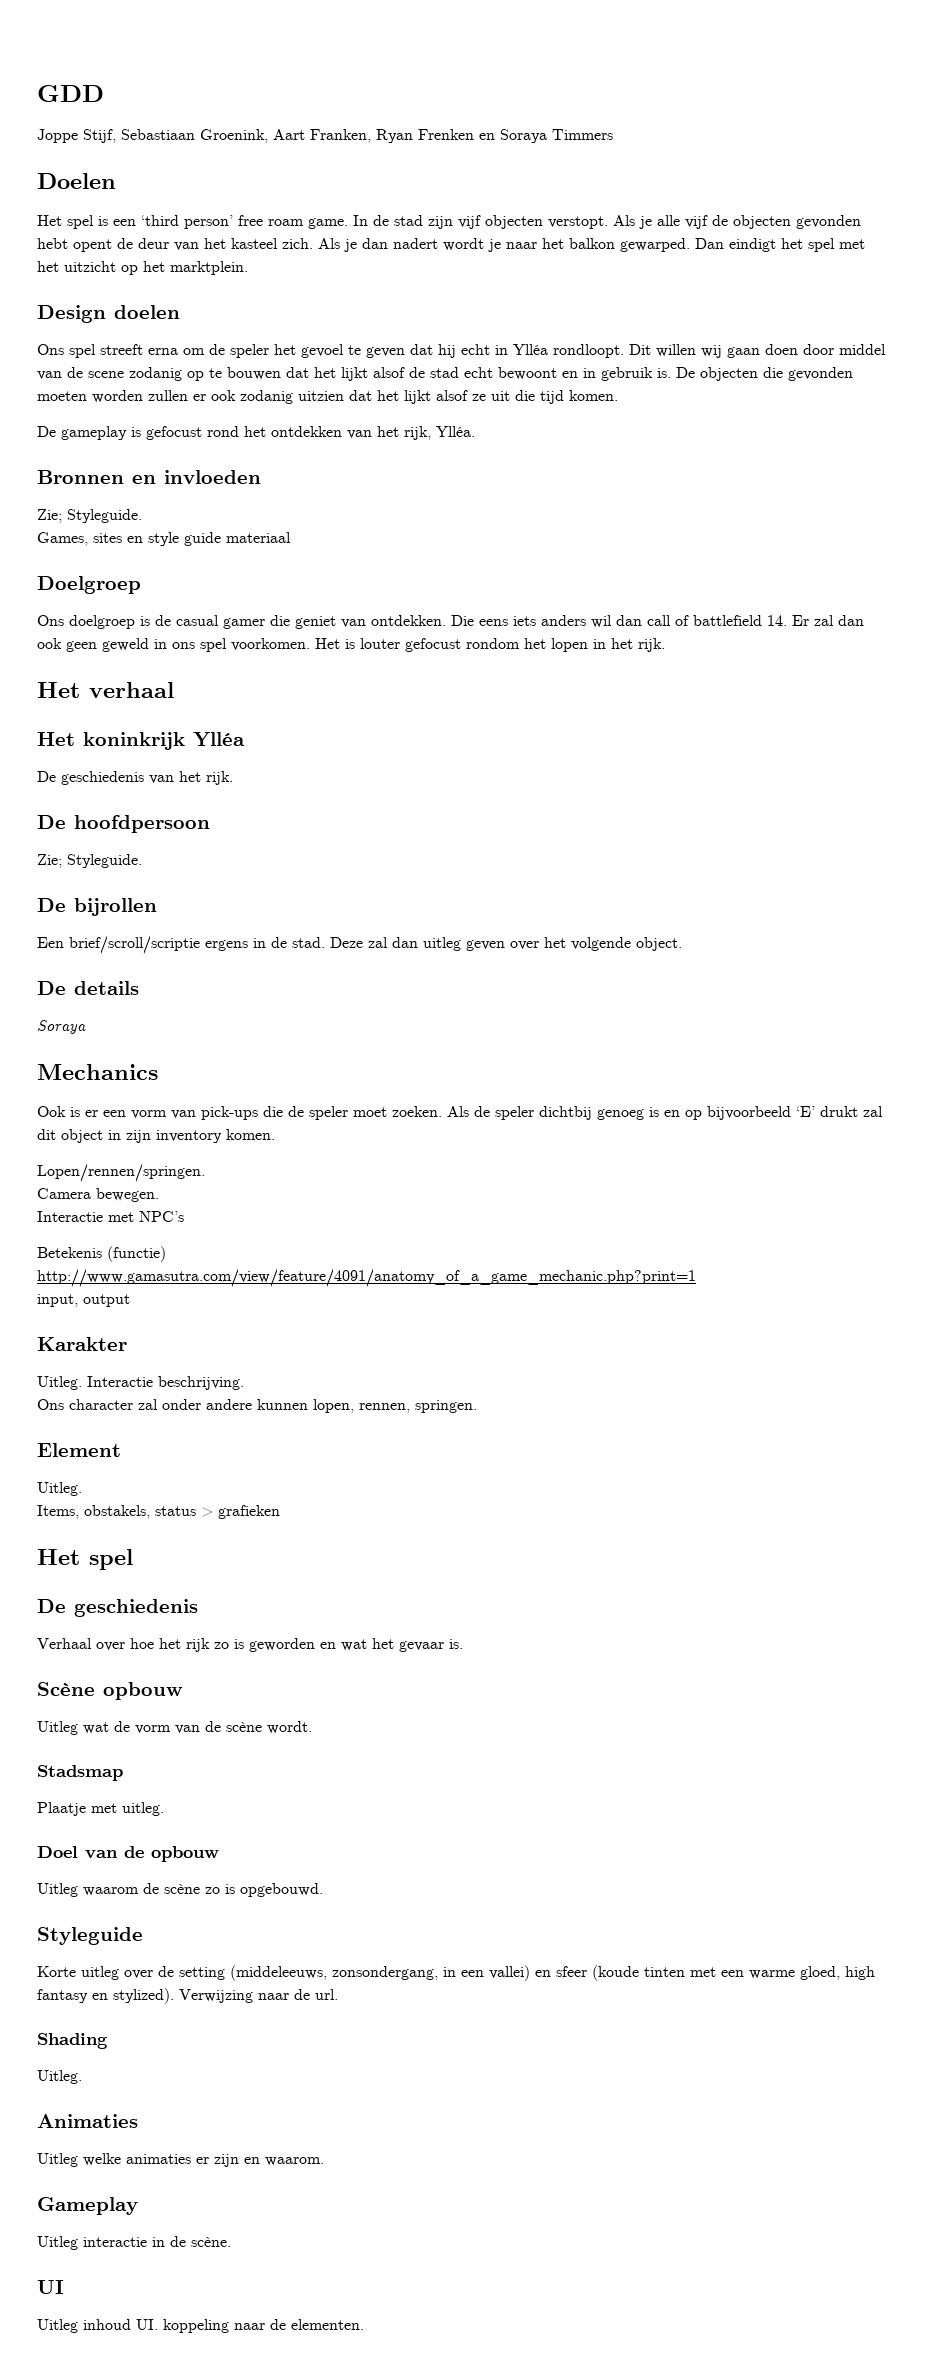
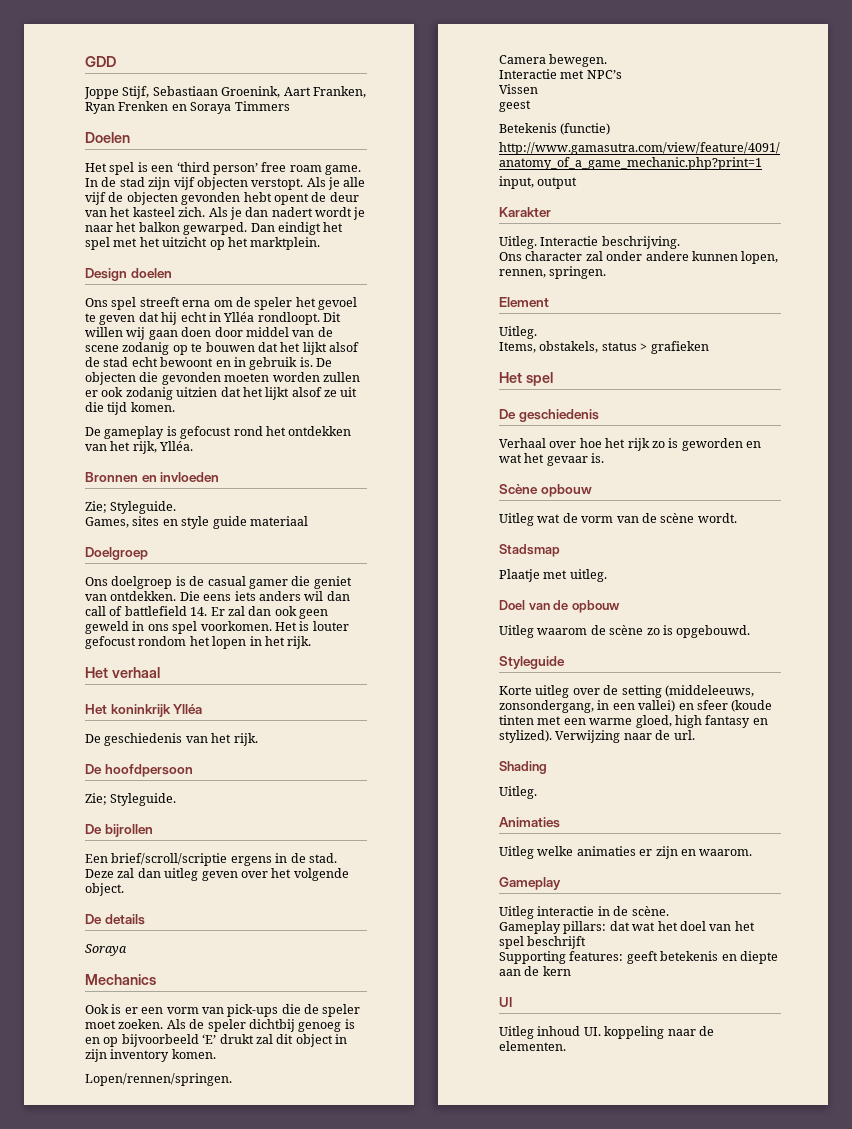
+ Vissen
+ geest
+ Gameplay pillars: dat wat het doel van het spel beschrijft
+ Supporting features: geeft betekenis en diepte aan de kern

